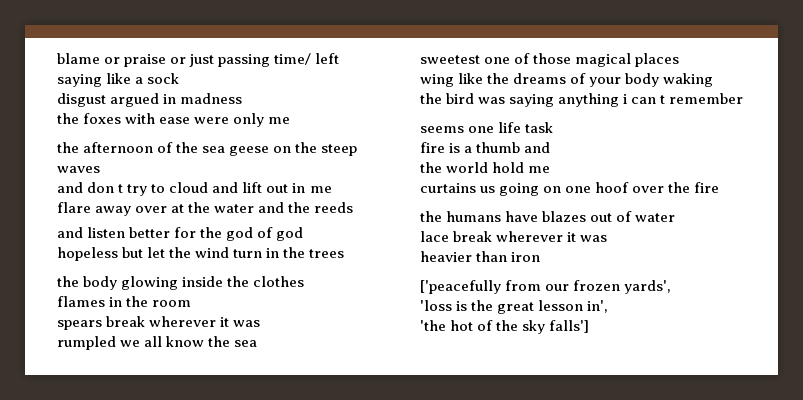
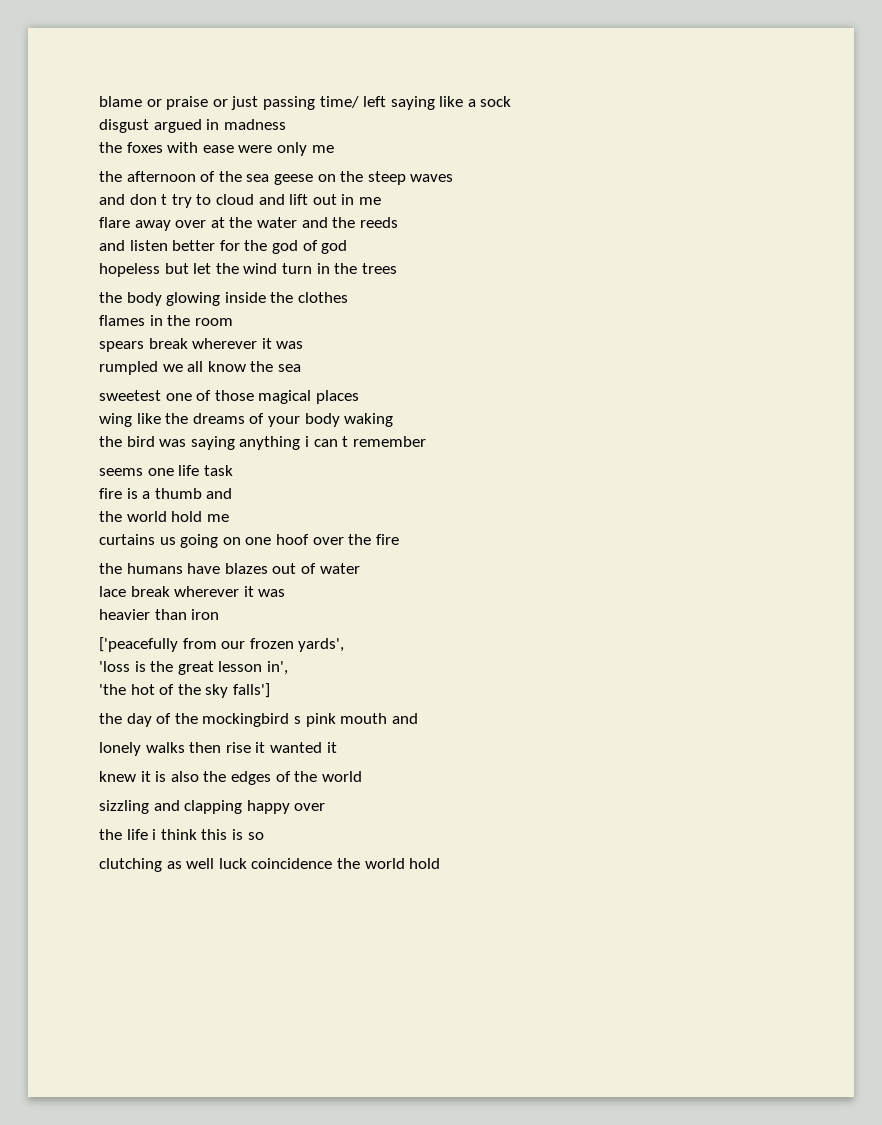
+ the day of the mockingbird s pink mouth and
+ lonely walks then rise it wanted it
+ knew it is also the edges of the world
+ sizzling and clapping happy over
+ the life i think this is so
+ clutching as well luck coincidence the world hold

